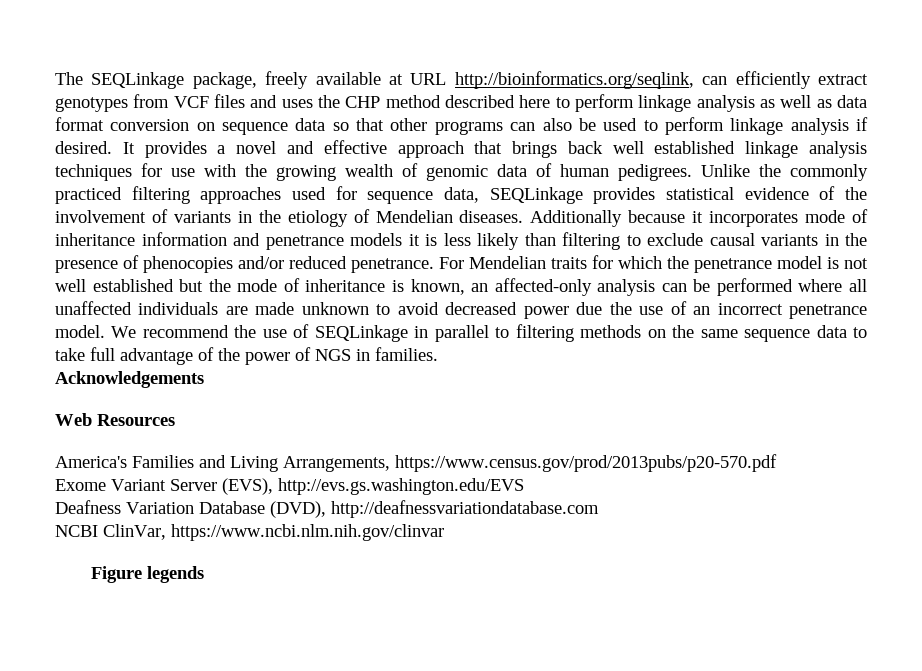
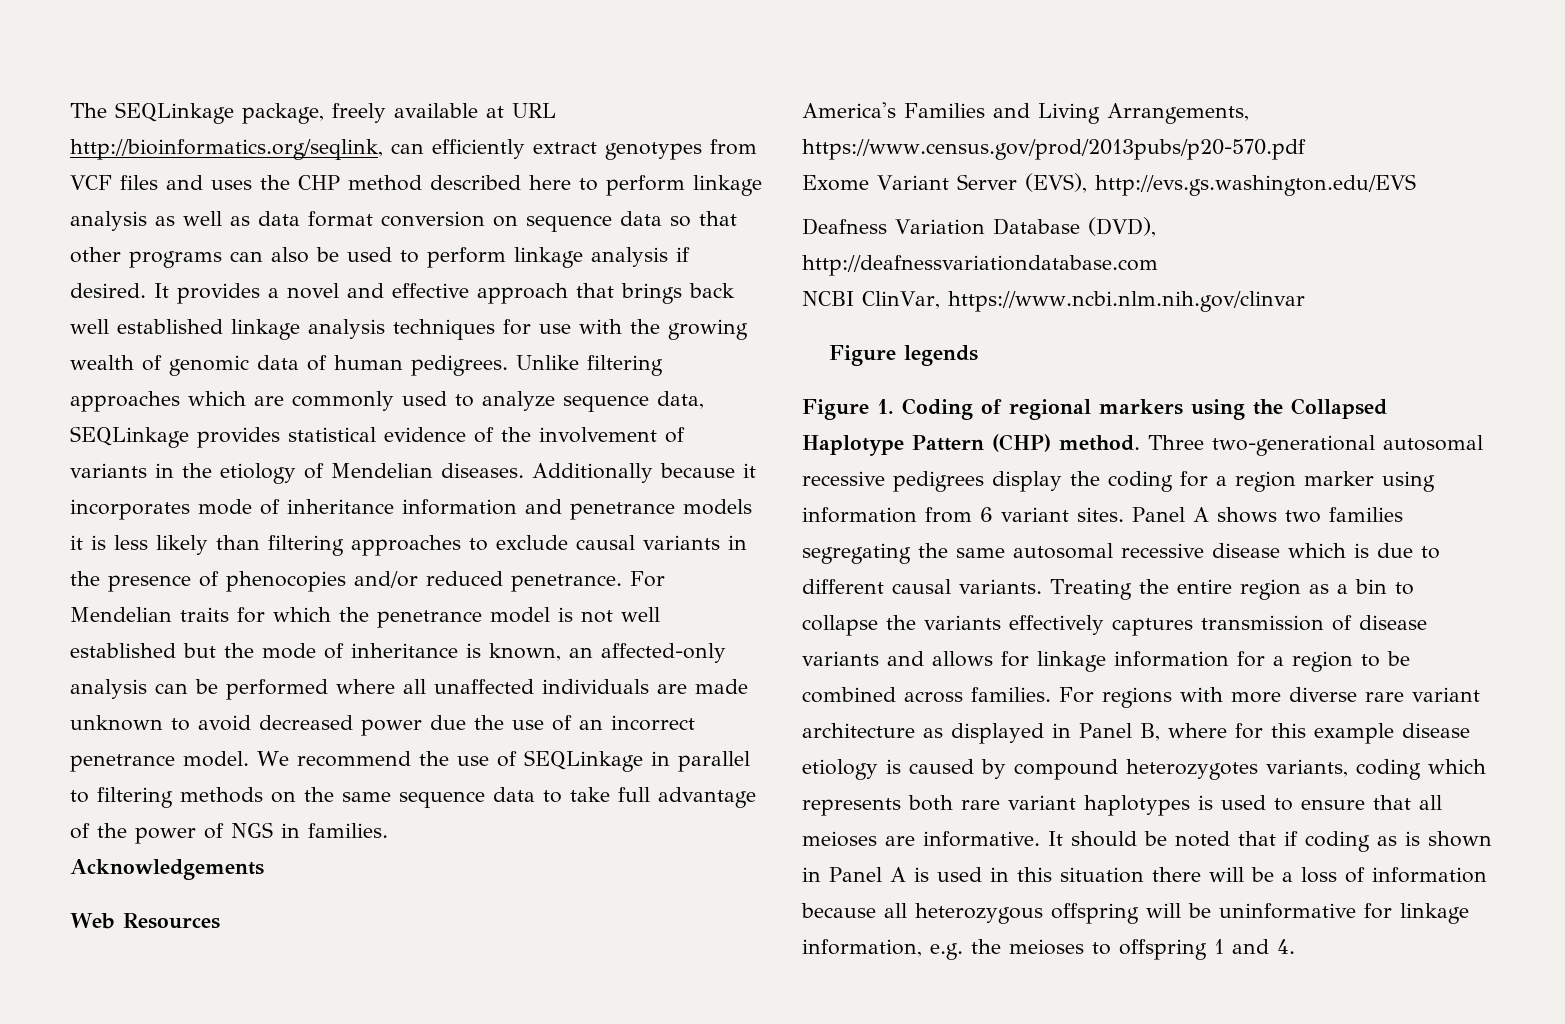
- Unlike the commonly practiced filtering approaches used for sequence data, SEQLinkage provides statistical evidence of the involvement of variants in the etiology of Mendelian diseases.
+ Unlike filtering approaches which are commonly used to analyze sequence data, SEQLinkage provides statistical evidence of the involvement of variants in the etiology of Mendelian diseases.
- Additionally because it incorporates mode of inheritance information and penetrance models it is less likely than filtering to exclude causal variants in the presence of phenocopies and/or reduced penetrance.
+ Additionally because it incorporates mode of inheritance information and penetrance models it is less likely than filtering approaches to exclude causal variants in the presence of phenocopies and/or reduced penetrance.
+ Figure 1. Coding of regional markers using the Collapsed Haplotype Pattern (CHP) method. Three two-generational autosomal recessive pedigrees display the coding for a region marker using information from 6 variant sites. Panel A shows two families segregating the same autosomal recessive disease which is due to different causal variants. Treating the entire region as a bin to collapse the variants effectively captures transmission of disease variants and allows for linkage information for a region to be combined across families. For regions with more diverse rare variant architecture as displayed in Panel B, where for this example disease etiology is caused by compound heterozygotes variants, coding which represents both rare variant haplotypes is used to ensure that all meioses are informative. It should be noted that if coding as is shown in Panel A is used in this situation there will be a loss of information because all heterozygous offspring will be uninformative for linkage information, e.g. the meioses to offspring 1 and 4.

